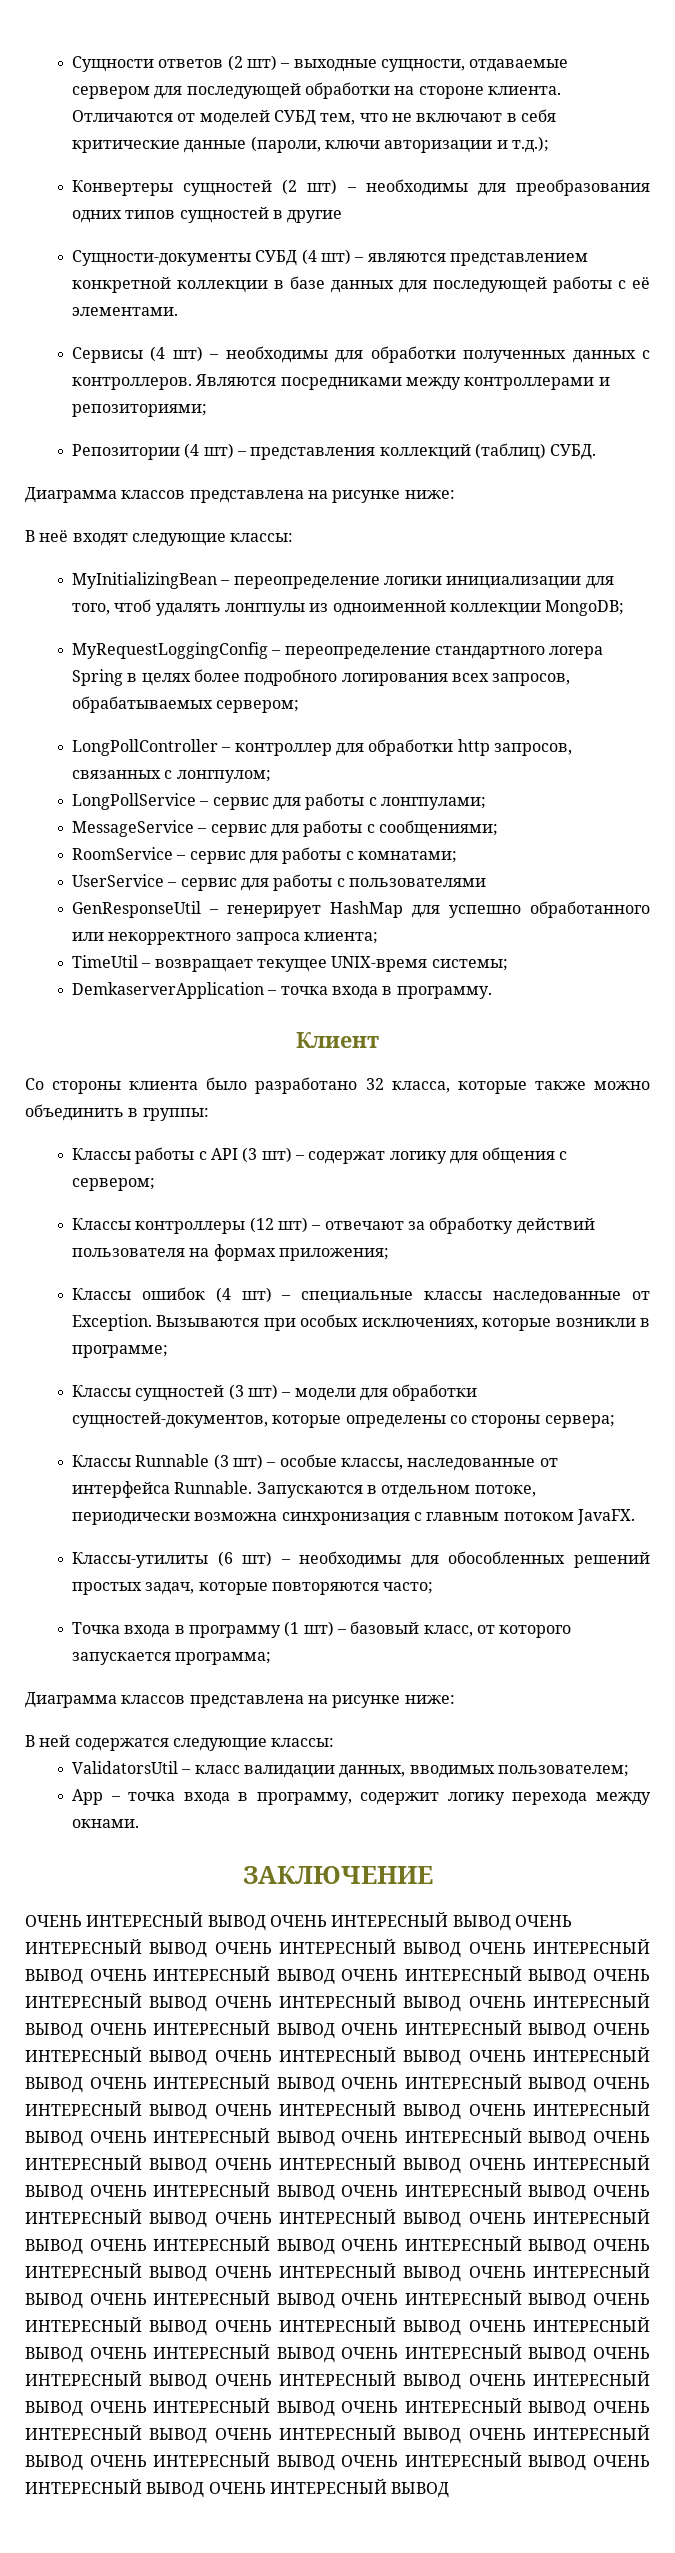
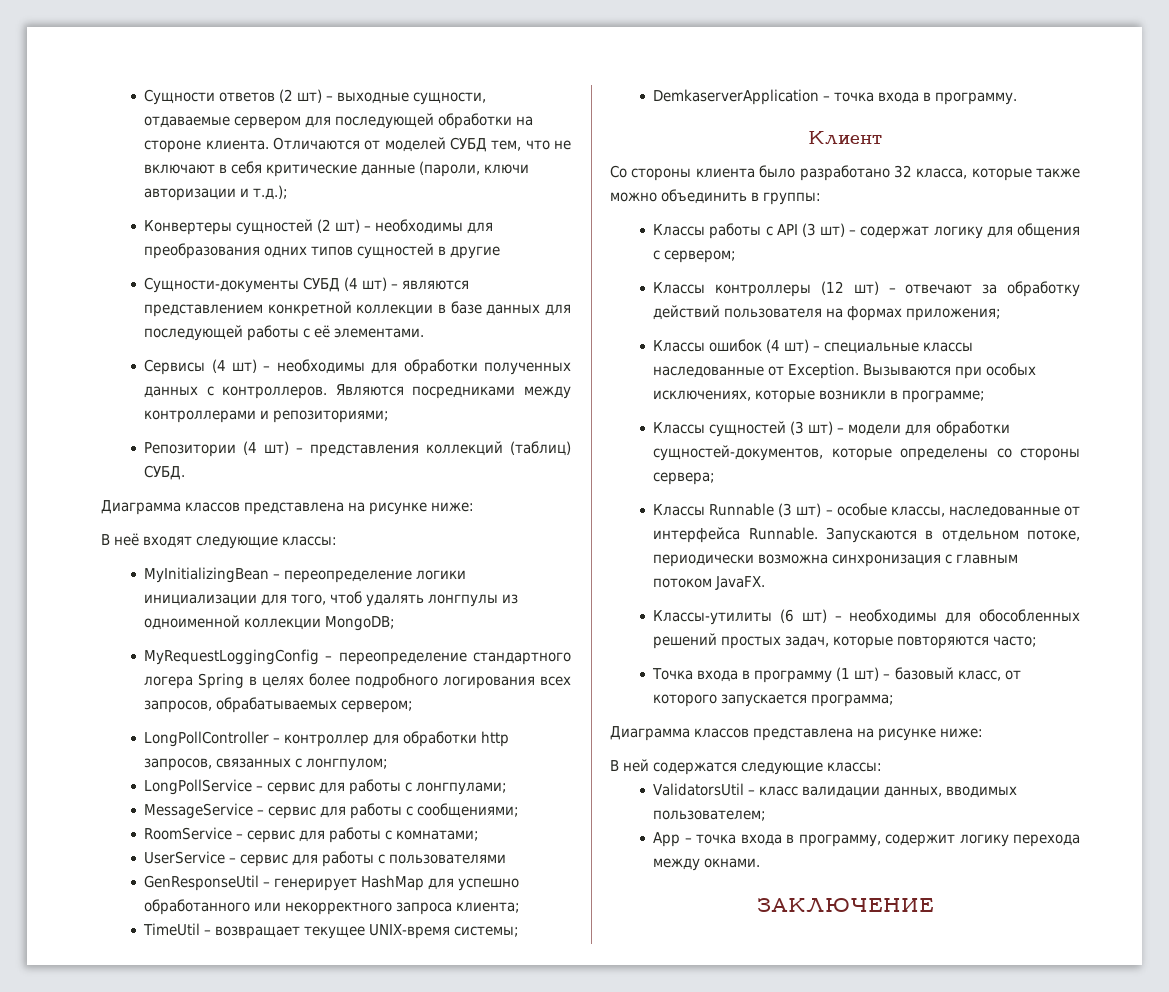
- ОЧЕНЬ ИНТЕРЕСНЫЙ ВЫВОД ОЧЕНЬ ИНТЕРЕСНЫЙ ВЫВОД ОЧЕНЬ ИНТЕРЕСНЫЙ ВЫВОД ОЧЕНЬ ИНТЕРЕСНЫЙ ВЫВОД ОЧЕНЬ ИНТЕРЕСНЫЙ ВЫВОД ОЧЕНЬ ИНТЕРЕСНЫЙ ВЫВОД ОЧЕНЬ ИНТЕРЕСНЫЙ ВЫВОД ОЧЕНЬ ИНТЕРЕСНЫЙ ВЫВОД ОЧЕНЬ ИНТЕРЕСНЫЙ ВЫВОД ОЧЕНЬ ИНТЕРЕСНЫЙ ВЫВОД ОЧЕНЬ ИНТЕРЕСНЫЙ ВЫВОД ОЧЕНЬ ИНТЕРЕСНЫЙ ВЫВОД ОЧЕНЬ ИНТЕРЕСНЫЙ ВЫВОД ОЧЕНЬ ИНТЕРЕСНЫЙ ВЫВОД ОЧЕНЬ ИНТЕРЕСНЫЙ ВЫВОД ОЧЕНЬ ИНТЕРЕСНЫЙ ВЫВОД ОЧЕНЬ ИНТЕРЕСНЫЙ ВЫВОД ОЧЕНЬ ИНТЕРЕСНЫЙ ВЫВОД ОЧЕНЬ ИНТЕРЕСНЫЙ ВЫВОД ОЧЕНЬ ИНТЕРЕСНЫЙ ВЫВОД ОЧЕНЬ ИНТЕРЕСНЫЙ ВЫВОД ОЧЕНЬ ИНТЕРЕСНЫЙ ВЫВОД ОЧЕНЬ ИНТЕРЕСНЫЙ ВЫВОД ОЧЕНЬ ИНТЕРЕСНЫЙ ВЫВОД ОЧЕНЬ ИНТЕРЕСНЫЙ ВЫВОД ОЧЕНЬ ИНТЕРЕСНЫЙ ВЫВОД ОЧЕНЬ ИНТЕРЕСНЫЙ ВЫВОД ОЧЕНЬ ИНТЕРЕСНЫЙ ВЫВОД ОЧЕНЬ ИНТЕРЕСНЫЙ ВЫВОД ОЧЕНЬ ИНТЕРЕСНЫЙ ВЫВОД ОЧЕНЬ ИНТЕРЕСНЫЙ ВЫВОД ОЧЕНЬ ИНТЕРЕСНЫЙ ВЫВОД ОЧЕНЬ ИНТЕРЕСНЫЙ ВЫВОД ОЧЕНЬ ИНТЕРЕСНЫЙ ВЫВОД ОЧЕНЬ ИНТЕРЕСНЫЙ ВЫВОД ОЧЕНЬ ИНТЕРЕСНЫЙ ВЫВОД ОЧЕНЬ ИНТЕРЕСНЫЙ ВЫВОД ОЧЕНЬ ИНТЕРЕСНЫЙ ВЫВОД ОЧЕНЬ ИНТЕРЕСНЫЙ ВЫВОД ОЧЕНЬ ИНТЕРЕСНЫЙ ВЫВОД ОЧЕНЬ ИНТЕРЕСНЫЙ ВЫВОД ОЧЕНЬ ИНТЕРЕСНЫЙ ВЫВОД ОЧЕНЬ ИНТЕРЕСНЫЙ ВЫВОД ОЧЕНЬ ИНТЕРЕСНЫЙ ВЫВОД ОЧЕНЬ ИНТЕРЕСНЫЙ ВЫВОД ОЧЕНЬ ИНТЕРЕСНЫЙ ВЫВОД ОЧЕНЬ ИНТЕРЕСНЫЙ ВЫВОД ОЧЕНЬ ИНТЕРЕСНЫЙ ВЫВОД ОЧЕНЬ ИНТЕРЕСНЫЙ ВЫВОД ОЧЕНЬ ИНТЕРЕСНЫЙ ВЫВОД ОЧЕНЬ ИНТЕРЕСНЫЙ ВЫВОД ОЧЕНЬ ИНТЕРЕСНЫЙ ВЫВОД ОЧЕНЬ ИНТЕРЕСНЫЙ ВЫВОД ОЧЕНЬ ИНТЕРЕСНЫЙ ВЫВОД

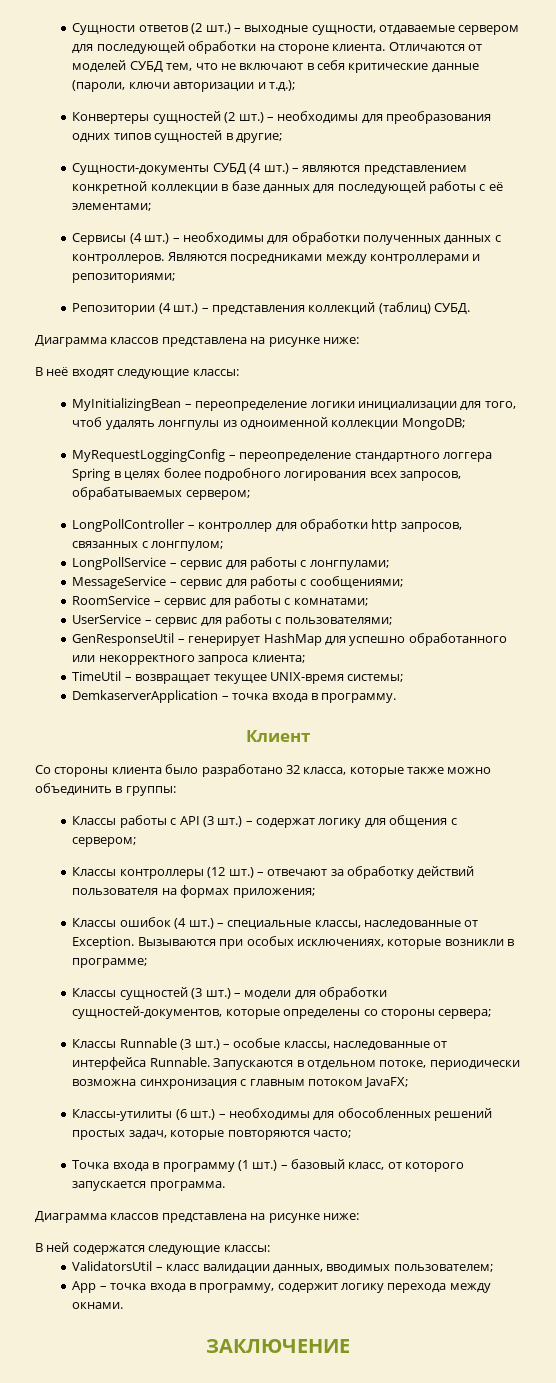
- Сущности ответов (2 шт) – выходные сущности, отдаваемые сервером для последующей обработки на стороне клиента.
+ Сущности ответов (2 шт.) – выходные сущности, отдаваемые сервером для последующей обработки на стороне клиента.
- Конвертеры сущностей (2 шт) – необходимы для преобразования одних типов сущностей в другие
+ Конвертеры сущностей (2 шт.) – необходимы для преобразования одних типов сущностей в другие;
- Сущности-документы СУБД (4 шт) – являются представлением конкретной коллекции в базе данных для последующей работы с её элементами.
+ Сущности-документы СУБД (4 шт.) – являются представлением конкретной коллекции в базе данных для последующей работы с её элементами;
- Сервисы (4 шт) – необходимы для обработки полученных данных с контроллеров.
+ Сервисы (4 шт.) – необходимы для обработки полученных данных с контроллеров.
- Репозитории (4 шт) – представления коллекций (таблиц) СУБД.
+ Репозитории (4 шт.) – представления коллекций (таблиц) СУБД.
- MyRequestLoggingConfig – переопределение стандартного логера Spring в целях более подробного логирования всех запросов, обрабатываемых сервером;
+ MyRequestLoggingConfig – переопределение стандартного логгера Spring в целях более подробного логирования всех запросов, обрабатываемых сервером;
- UserService – сервис для работы с пользователями
+ UserService – сервис для работы с пользователями;
- Классы работы с API (3 шт) – содержат логику для общения с сервером;
+ Классы работы с API (3 шт.) – содержат логику для общения с сервером;
- Классы контроллеры (12 шт) – отвечают за обработку действий пользователя на формах приложения;
+ Классы контроллеры (12 шт.) – отвечают за обработку действий пользователя на формах приложения;
- Классы ошибок (4 шт) – специальные классы наследованные от Exception.
+ Классы ошибок (4 шт.) – специальные классы, наследованные от Exception.
- Классы сущностей (3 шт) – модели для обработки сущностей-документов, которые определены со стороны сервера;
+ Классы сущностей (3 шт.) – модели для обработки сущностей-документов, которые определены со стороны сервера;
- Классы Runnable (3 шт) – особые классы, наследованные от интерфейса Runnable.
+ Классы Runnable (3 шт.) – особые классы, наследованные от интерфейса Runnable.
- Запускаются в отдельном потоке, периодически возможна синхронизация с главным потоком JavaFX.
+ Запускаются в отдельном потоке, периодически возможна синхронизация с главным потоком JavaFX;
- Классы-утилиты (6 шт) – необходимы для обособленных решений простых задач, которые повторяются часто;
+ Классы-утилиты (6 шт.) – необходимы для обособленных решений простых задач, которые повторяются часто;
- Точка входа в программу (1 шт) – базовый класс, от которого запускается программа;
+ Точка входа в программу (1 шт.) – базовый класс, от которого запускается программа.

